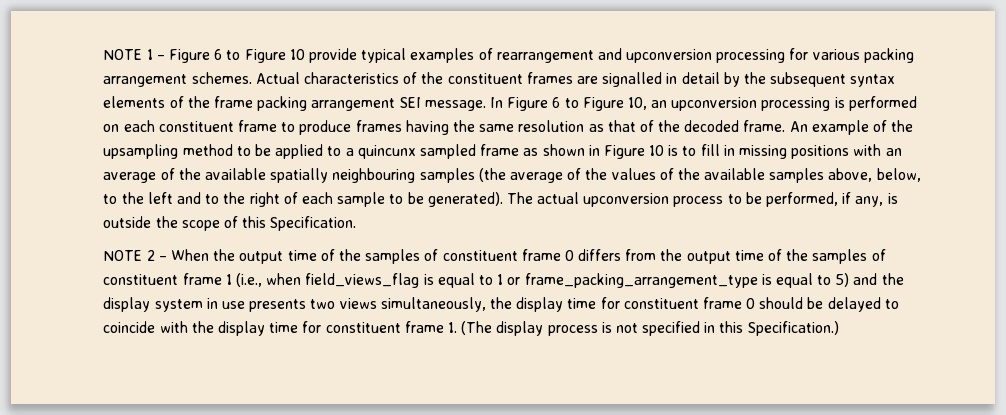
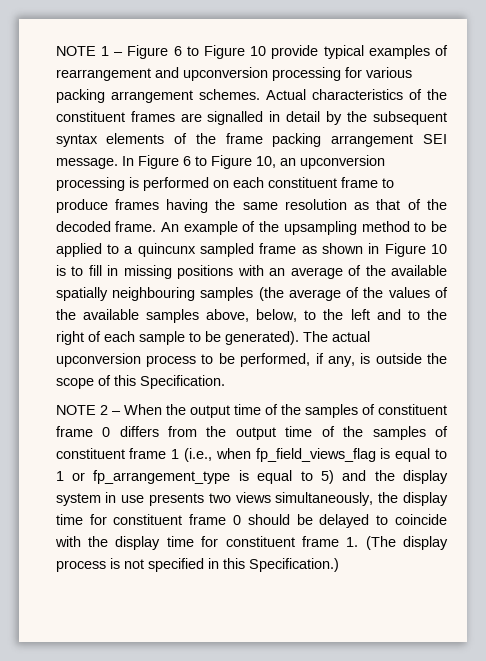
- NOTE 2 – When the output time of the samples of constituent frame 0 differs from the output time of the samples of constituent frame 1 (i.e., when field_views_flag is equal to 1 or frame_packing_arrangement_type is equal to 5) and the display system in use presents two views simultaneously, the display time for constituent frame 0 should be delayed to coincide with the display time for constituent frame 1. (The display process is not specified in this Specification.)
+ NOTE 2 – When the output time of the samples of constituent frame 0 differs from the output time of the samples of constituent frame 1 (i.e., when fp_field_views_flag is equal to 1 or fp_arrangement_type is equal to 5) and the display system in use presents two views simultaneously, the display time for constituent frame 0 should be delayed to coincide with the display time for constituent frame 1. (The display process is not specified in this Specification.)

